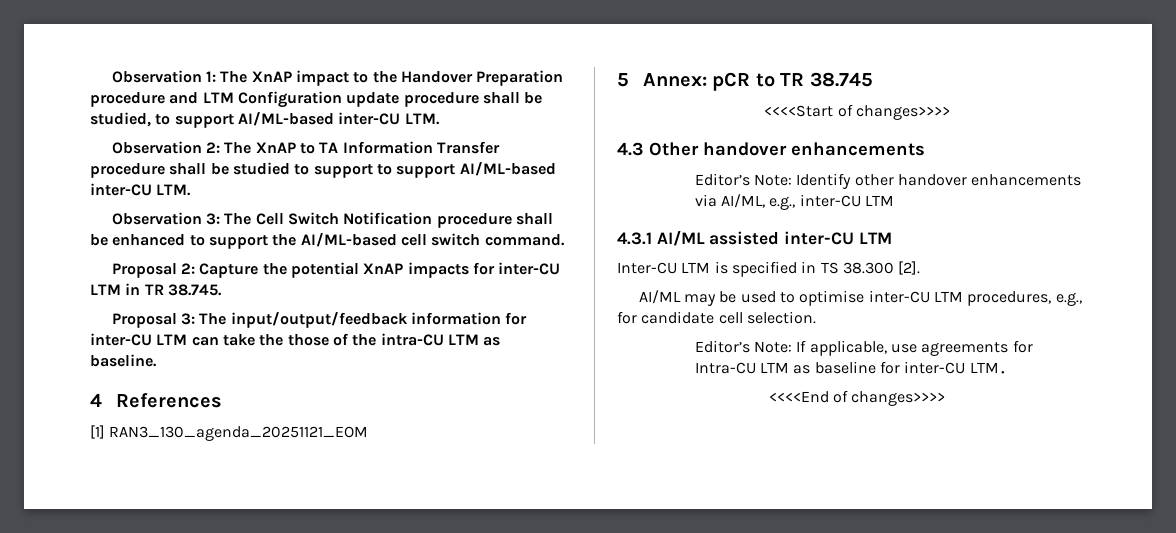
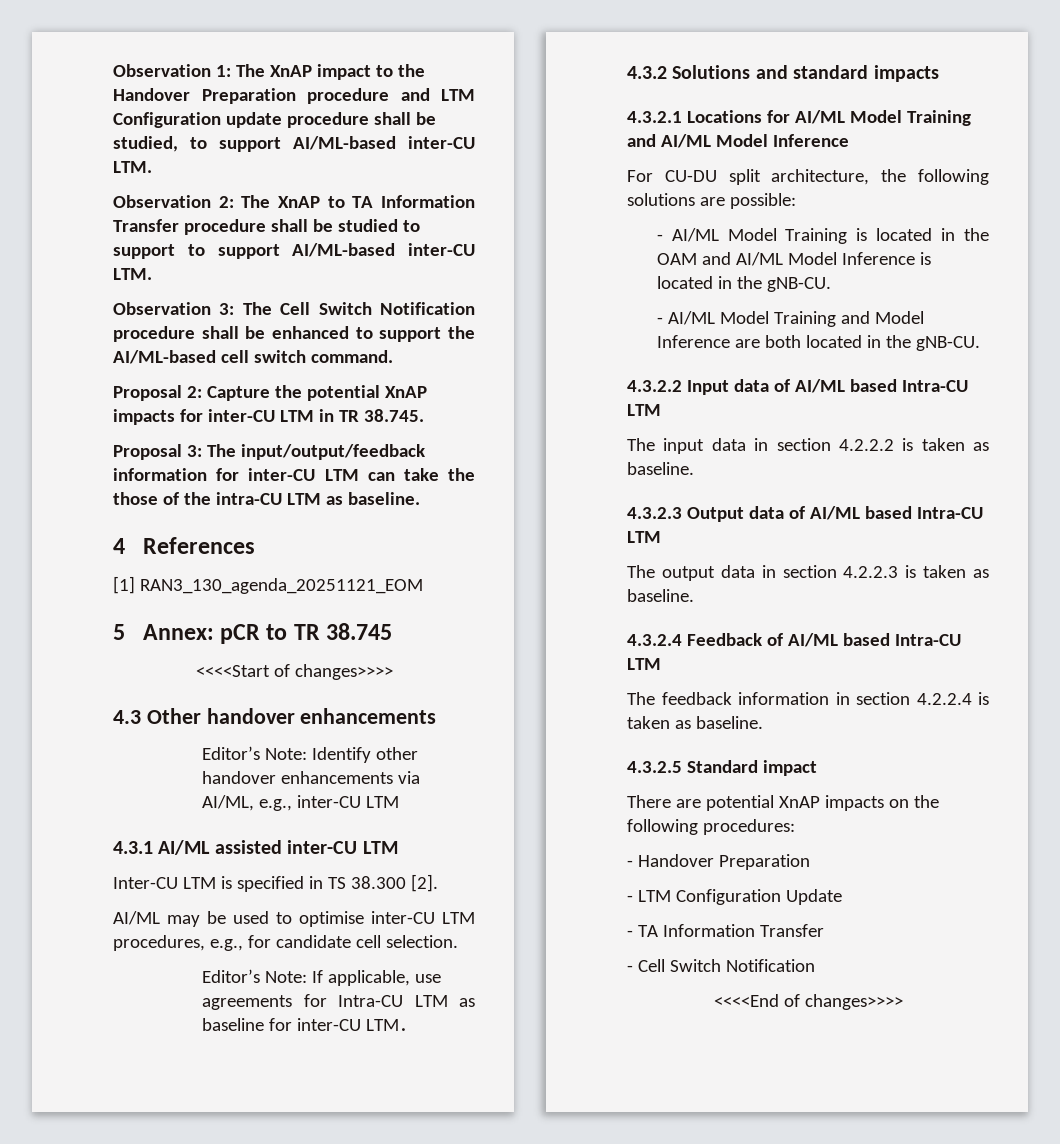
+ 4.3.2 Solutions and standard impacts
+ 4.3.2.1 Locations for AI/ML Model Training and AI/ML Model Inference
+ For CU-DU split architecture, the following solutions are possible:
+ - AI/ML Model Training is located in the OAM and AI/ML Model Inference is located in the gNB-CU.
+ - AI/ML Model Training and Model Inference are both located in the gNB-CU.
+ 4.3.2.2 Input data of AI/ML based Intra-CU LTM
+ The input data in section 4.2.2.2 is taken as baseline.
+ 4.3.2.3 Output data of AI/ML based Intra-CU LTM
+ The output data in section 4.2.2.3 is taken as baseline.
+ 4.3.2.4 Feedback of AI/ML based Intra-CU LTM
+ The feedback information in section 4.2.2.4 is taken as baseline.
+ 4.3.2.5 Standard impact
+ There are potential XnAP impacts on the following procedures:
+ - Handover Preparation
+ - LTM Configuration Update
+ - TA Information Transfer
+ - Cell Switch Notification

